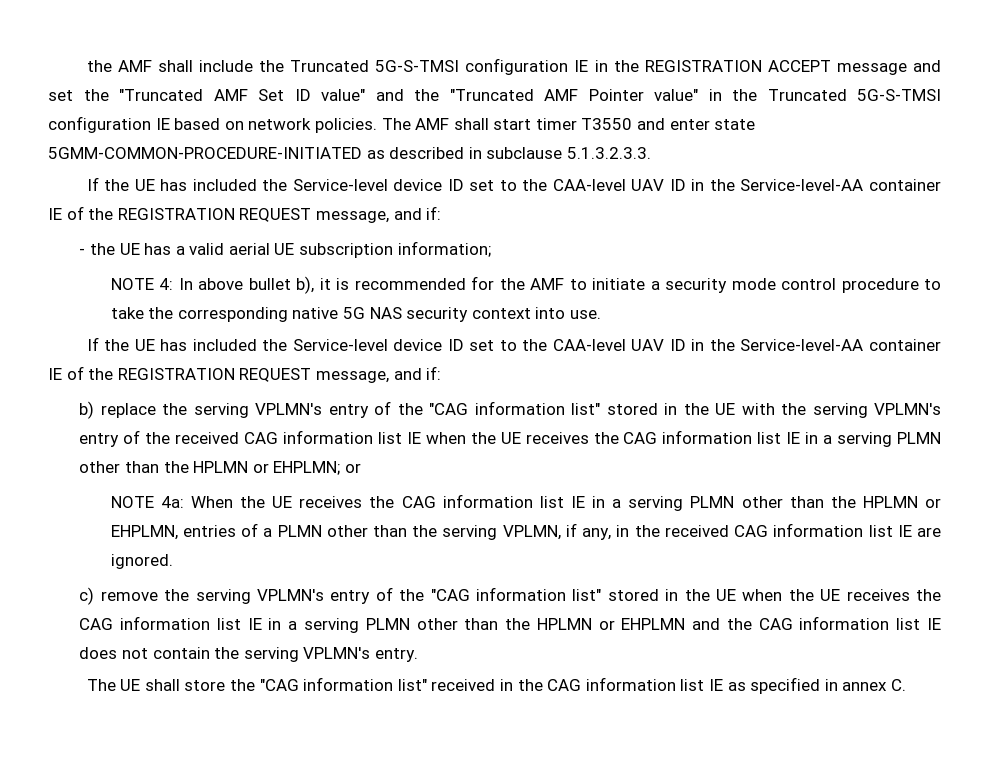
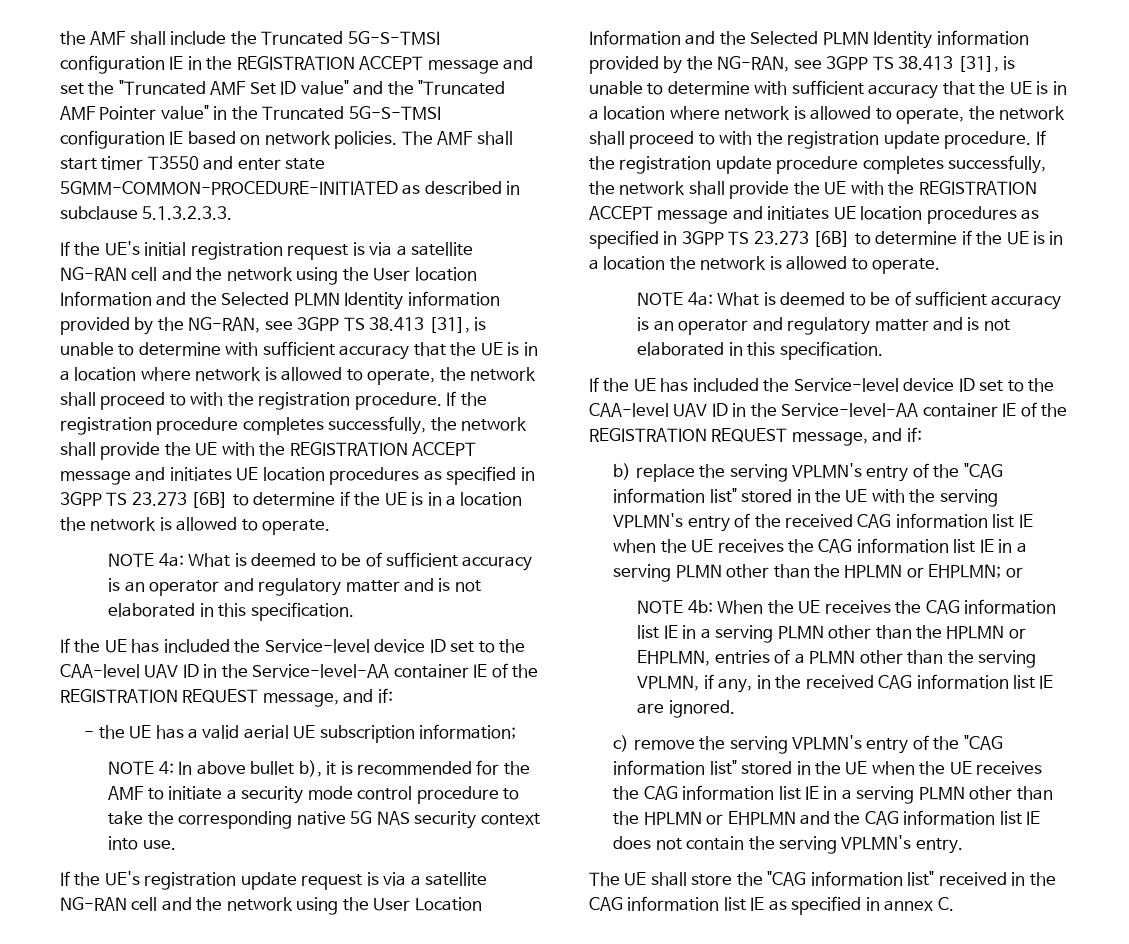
+ If the UE's initial registration request is via a satellite NG-RAN cell and the network using the User location Information and the Selected PLMN Identity information provided by the NG-RAN, see 3GPP TS 38.413 [31], is unable to determine with sufficient accuracy that the UE is in a location where network is allowed to operate, the network shall proceed to with the registration procedure. If the registration procedure completes successfully, the network shall provide the UE with the REGISTRATION ACCEPT message and initiates UE location procedures as specified in 3GPP TS 23.273 [6B] to determine if the UE is in a location the network is allowed to operate.
+ NOTE 4a: What is deemed to be of sufficient accuracy is an operator and regulatory matter and is not elaborated in this specification.
+ If the UE's registration update request is via a satellite NG-RAN cell and the network using the User Location Information and the Selected PLMN Identity information provided by the NG-RAN, see 3GPP TS 38.413 [31], is unable to determine with sufficient accuracy that the UE is in a location where network is allowed to operate, the network shall proceed to with the registration update procedure. If the registration update procedure completes successfully, the network shall provide the UE with the REGISTRATION ACCEPT message and initiates UE location procedures as specified in 3GPP TS 23.273 [6B] to determine if the UE is in a location the network is allowed to operate.
+ NOTE 4a: What is deemed to be of sufficient accuracy is an operator and regulatory matter and is not elaborated in this specification.
- NOTE 4a: When the UE receives the CAG information list IE in a serving PLMN other than the HPLMN or EHPLMN, entries of a PLMN other than the serving VPLMN, if any, in the received CAG information list IE are ignored.
+ NOTE 4b: When the UE receives the CAG information list IE in a serving PLMN other than the HPLMN or EHPLMN, entries of a PLMN other than the serving VPLMN, if any, in the received CAG information list IE are ignored.

